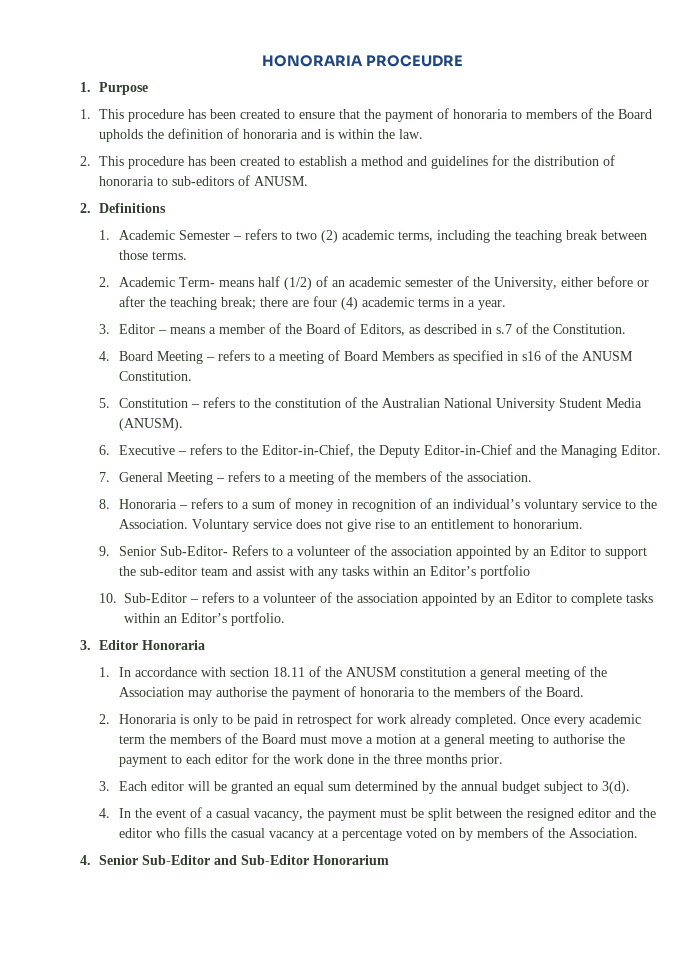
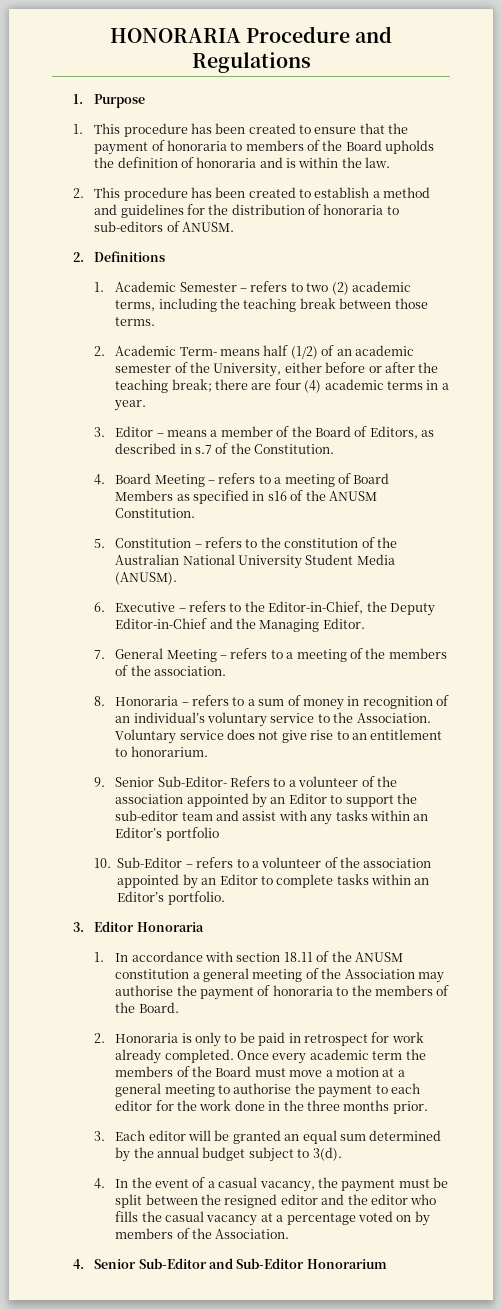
- HONORARIA PROCEUDRE
+ HONORARIA Procedure and Regulations

